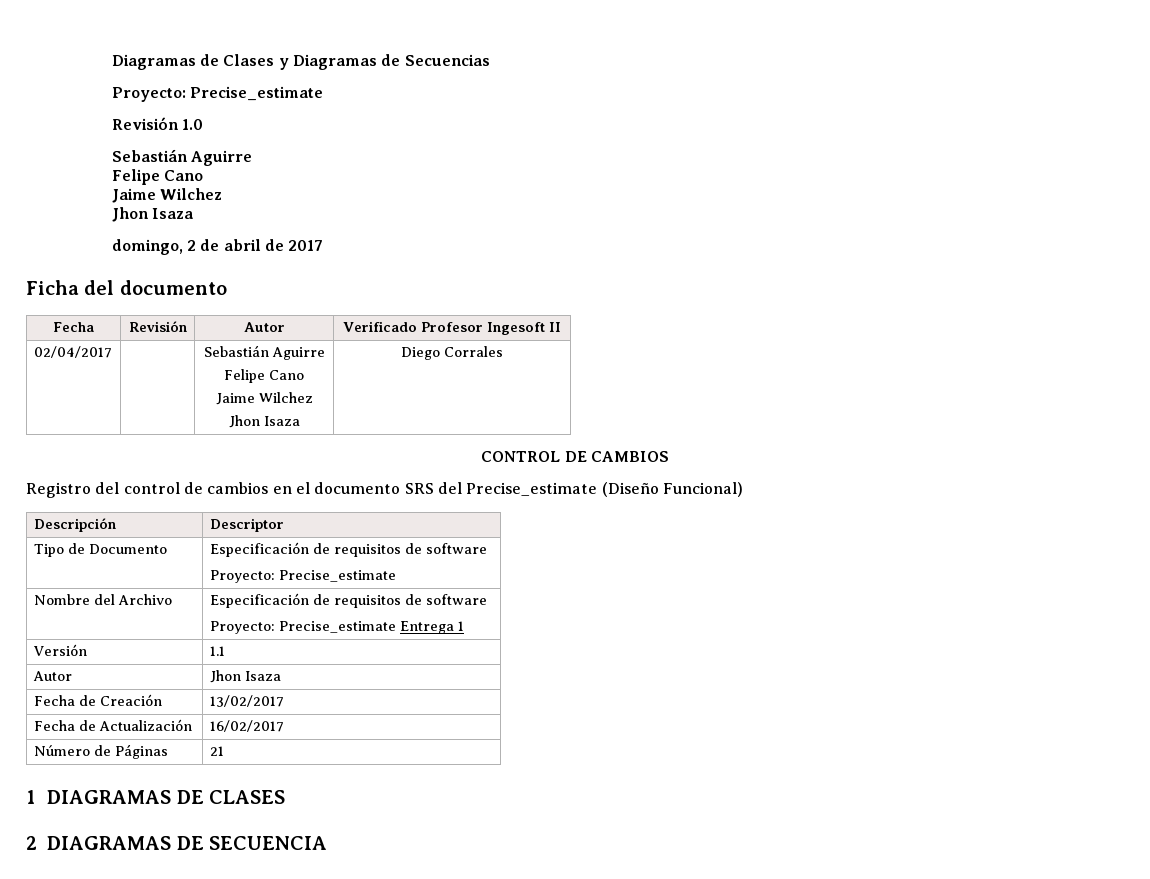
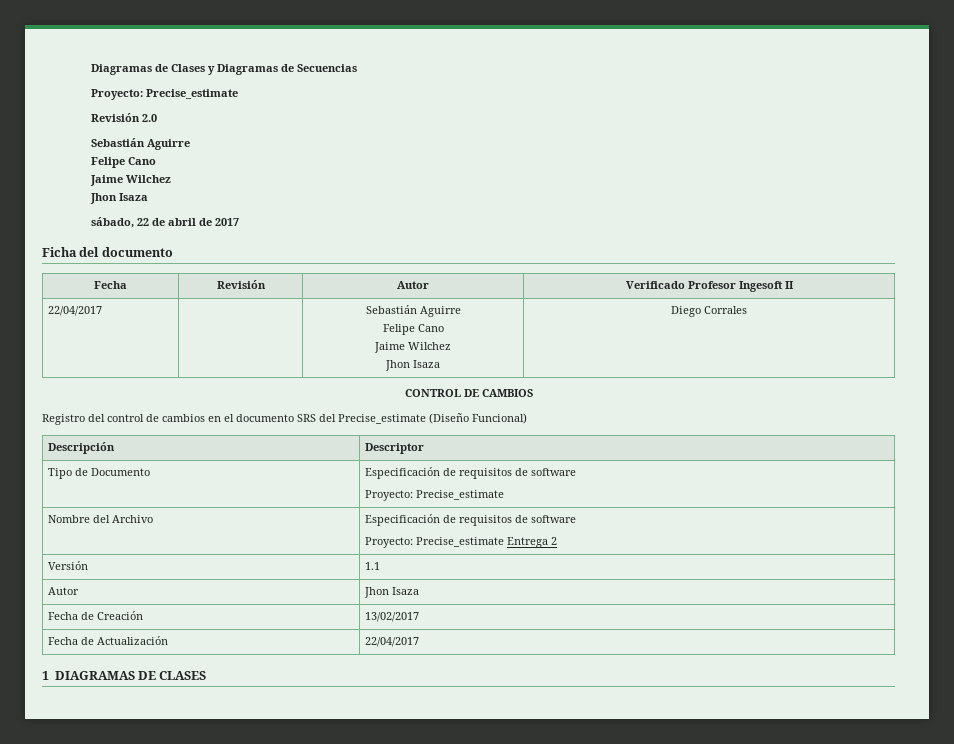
- Revisión 1.0
+ Revisión 2.0
- domingo, 2 de abril de 2017
+ sábado, 22 de abril de 2017
- 02/04/2017 | | Sebastián Aguirre
+ 22/04/2017 | | Sebastián Aguirre
  Nombre del Archivo | Especificación de requisitos de software
- Proyecto: Precise_estimate Entrega 1
+ Proyecto: Precise_estimate Entrega 2
- Fecha de Actualización | 16/02/2017
- Número de Páginas | 21
+ Fecha de Actualización | 22/04/2017
- 2 DIAGRAMAS DE SECUENCIA

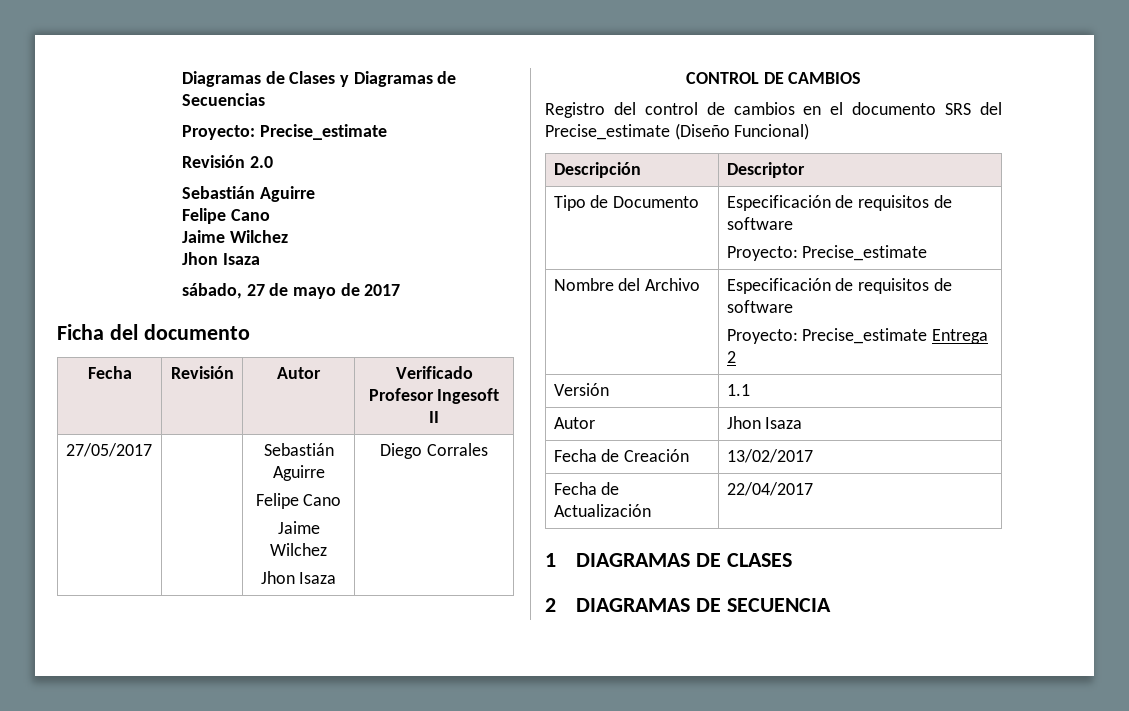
- sábado, 22 de abril de 2017
+ sábado, 27 de mayo de 2017
- 22/04/2017 | | Sebastián Aguirre
+ 27/05/2017 | | Sebastián Aguirre
+ 2 DIAGRAMAS DE SECUENCIA

